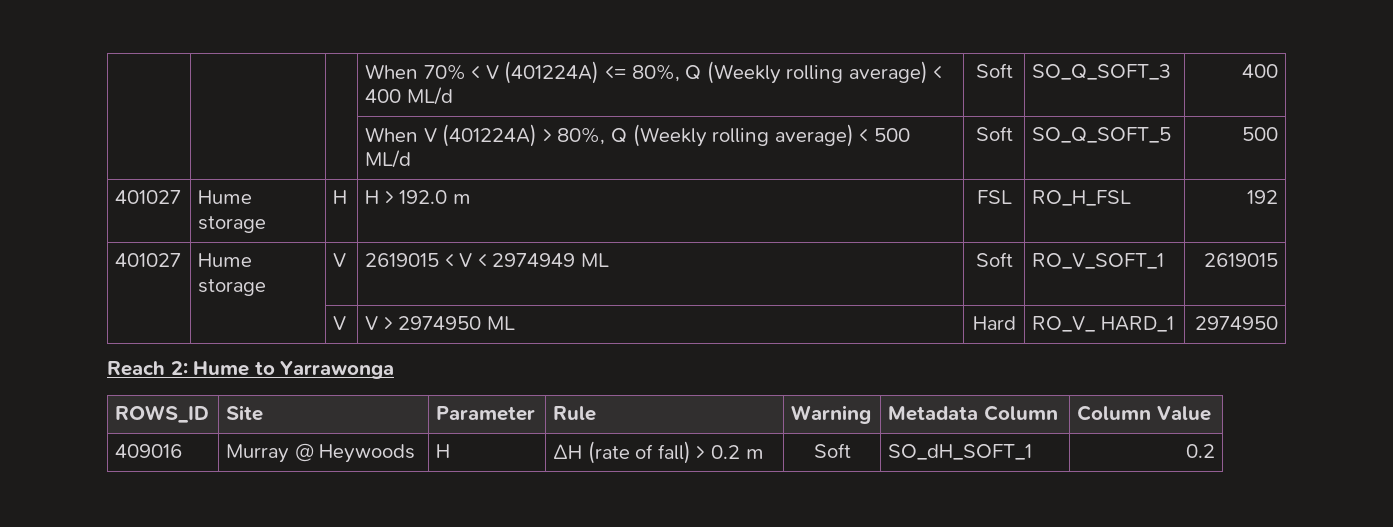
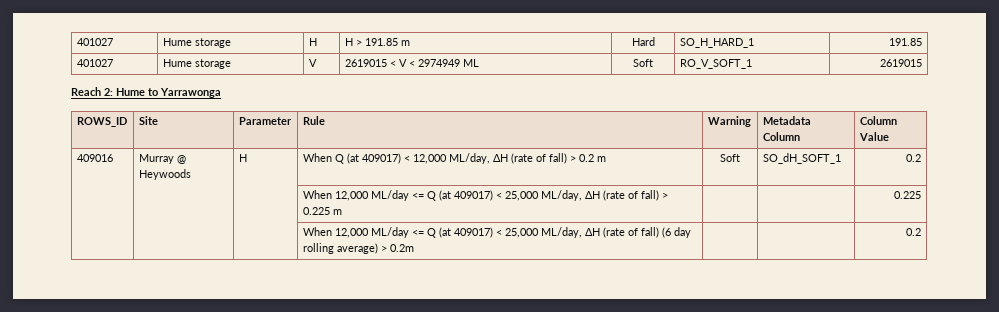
- | | | When 70% < V (401224A) <= 80%, Q (Weekly rolling average) < 400 ML/d | Soft | SO_Q_SOFT_3 | 400
- | | | When V (401224A) > 80%, Q (Weekly rolling average) < 500 ML/d | Soft | SO_Q_SOFT_5 | 500
- 401027 | Hume storage | H | H > 192.0 m | FSL | RO_H_FSL | 192
+ 401027 | Hume storage | H | H > 191.85 m | Hard | SO_H_HARD_1 | 191.85
- | | V | V > 2974950 ML | Hard | RO_V_ HARD_1 | 2974950
- 409016 | Murray @ Heywoods | H | ΔH (rate of fall) > 0.2 m | Soft | SO_dH_SOFT_1 | 0.2
+ 409016 | Murray @ Heywoods | H | When Q (at 409017) < 12,000 ML/day, ΔH (rate of fall) > 0.2 m | Soft | SO_dH_SOFT_1 | 0.2
+ | | | When 12,000 ML/day <= Q (at 409017) < 25,000 ML/day, ΔH (rate of fall) > 0.225 m | | | 0.225
+ | | | When 12,000 ML/day <= Q (at 409017) < 25,000 ML/day, ΔH (rate of fall) (6 day rolling average) > 0.2m | | | 0.2

